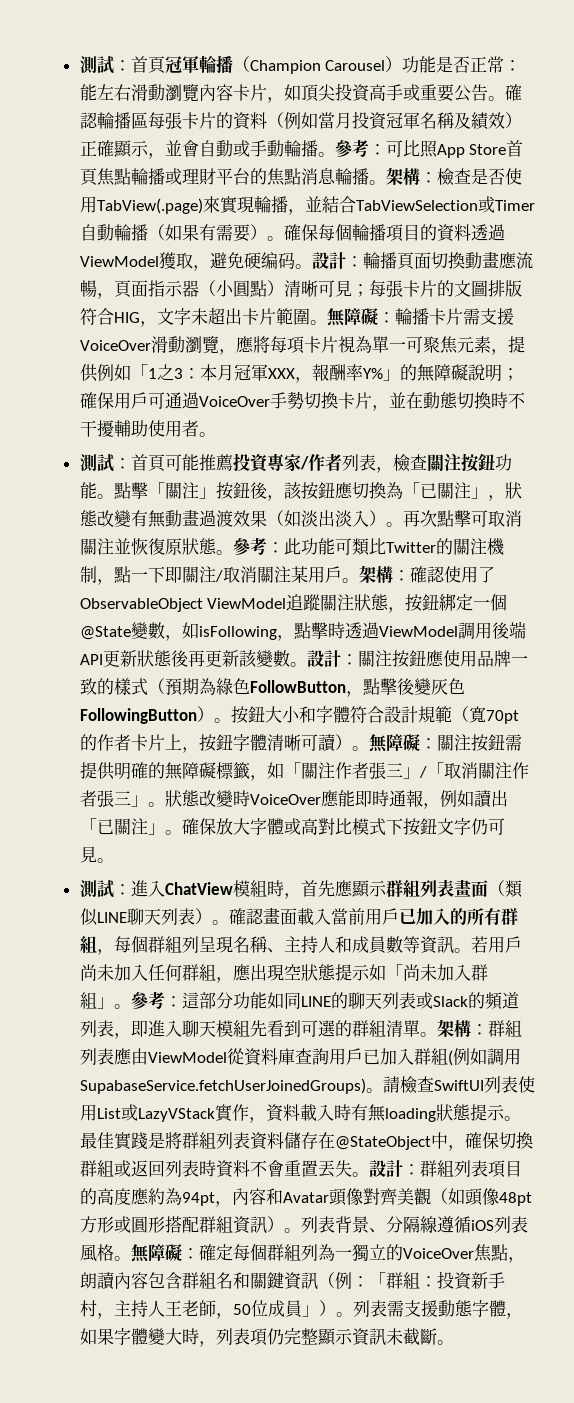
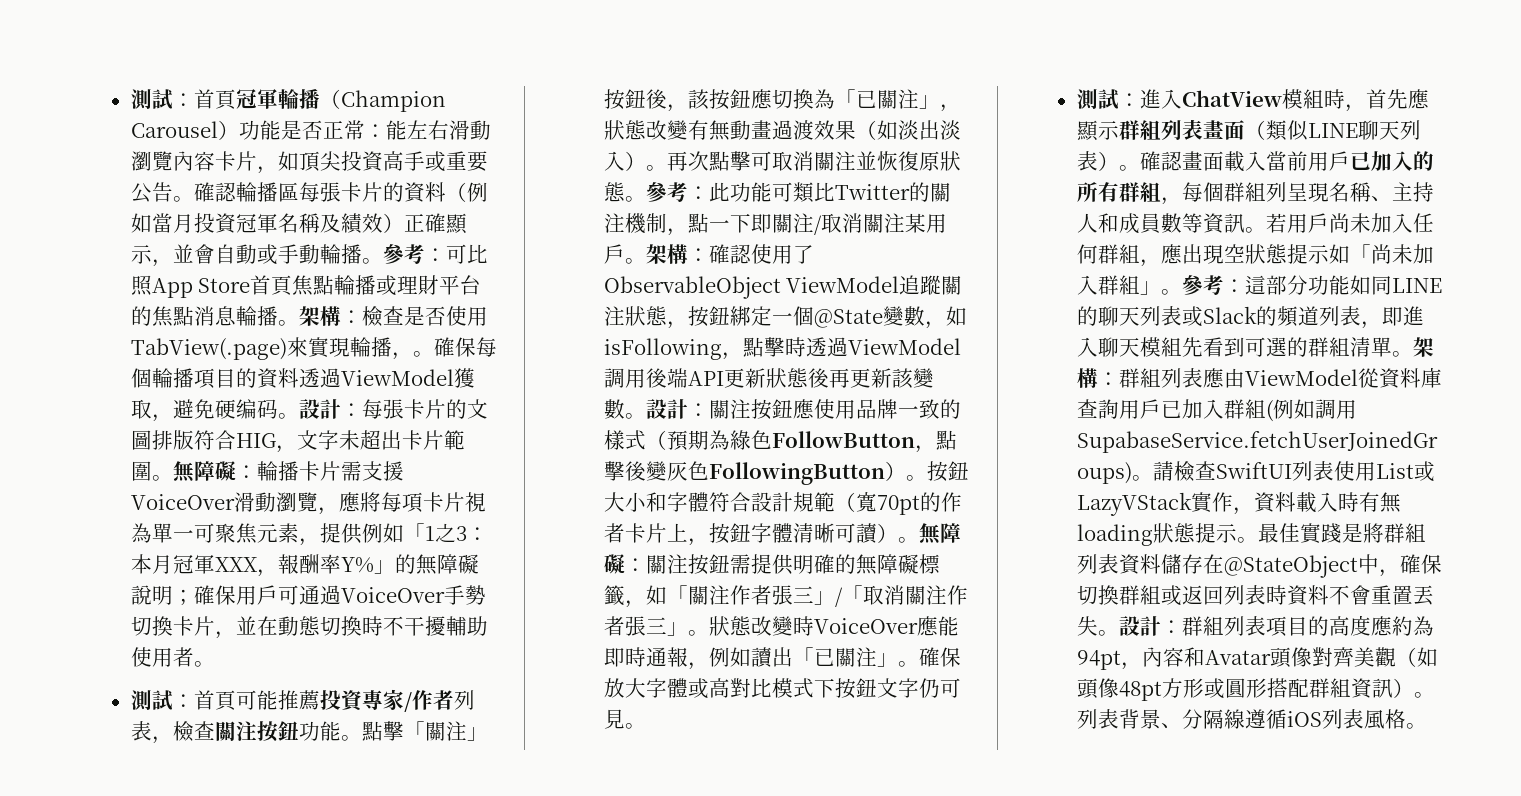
- 架構：檢查是否使用TabView(.page)來實現輪播，並結合TabViewSelection或Timer自動輪播（如果有需要）。
+ 架構：檢查是否使用TabView(.page)來實現輪播，。
- 設計：輪播頁面切換動畫應流暢，頁面指示器（小圓點）清晰可見；每張卡片的文圖排版符合HIG，文字未超出卡片範圍。
+ 設計：每張卡片的文圖排版符合HIG，文字未超出卡片範圍。
- 無障礙：確定每個群組列為一獨立的VoiceOver焦點，朗讀內容包含群組名和關鍵資訊（例：「群組：投資新手村，主持人王老師，50位成員」）。列表需支援動態字體，如果字體變大時，列表項仍完整顯示資訊未截斷。

